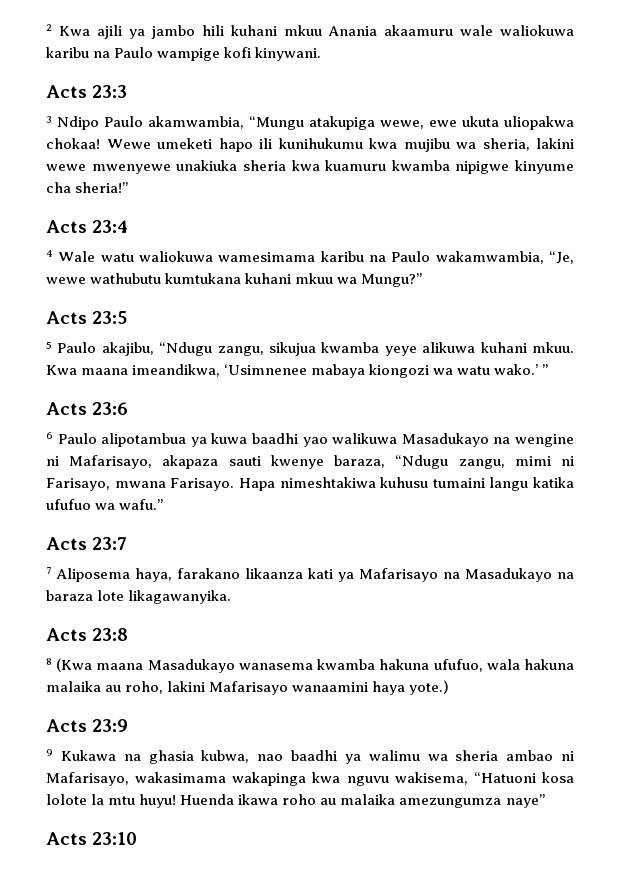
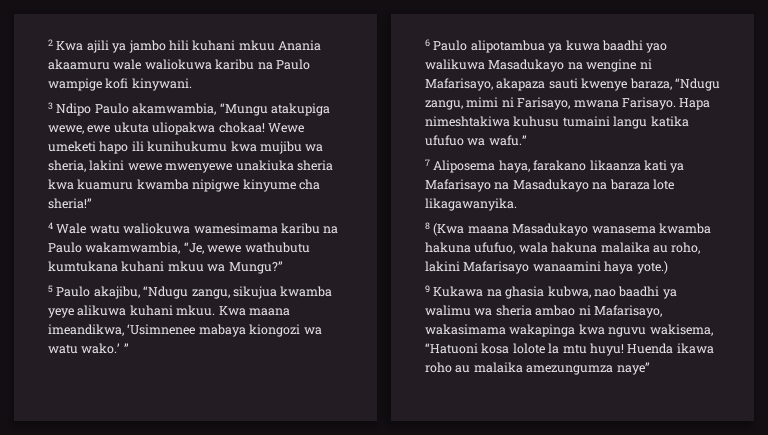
- Acts 23:3
- Acts 23:4
- Acts 23:5
- Acts 23:6
- Acts 23:7
- Acts 23:8
- Acts 23:9
- Acts 23:10

